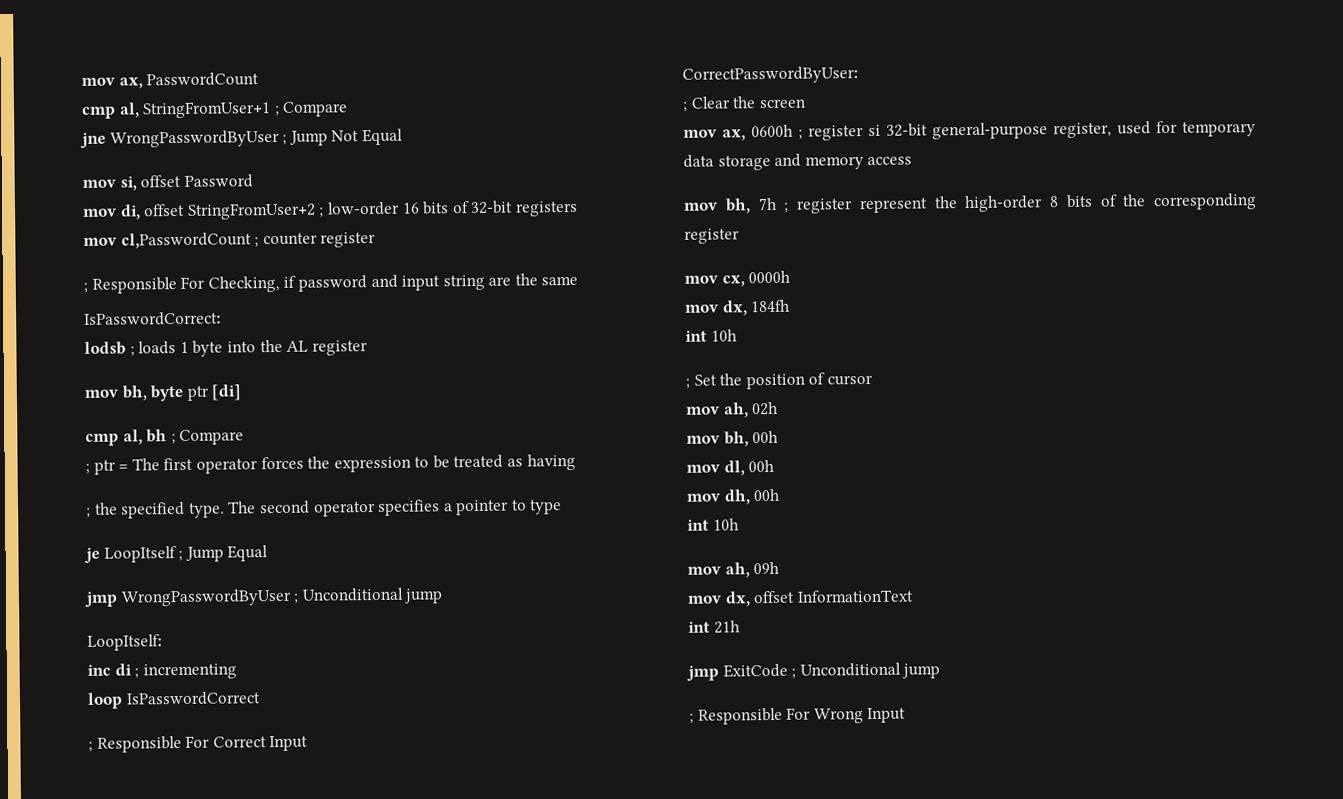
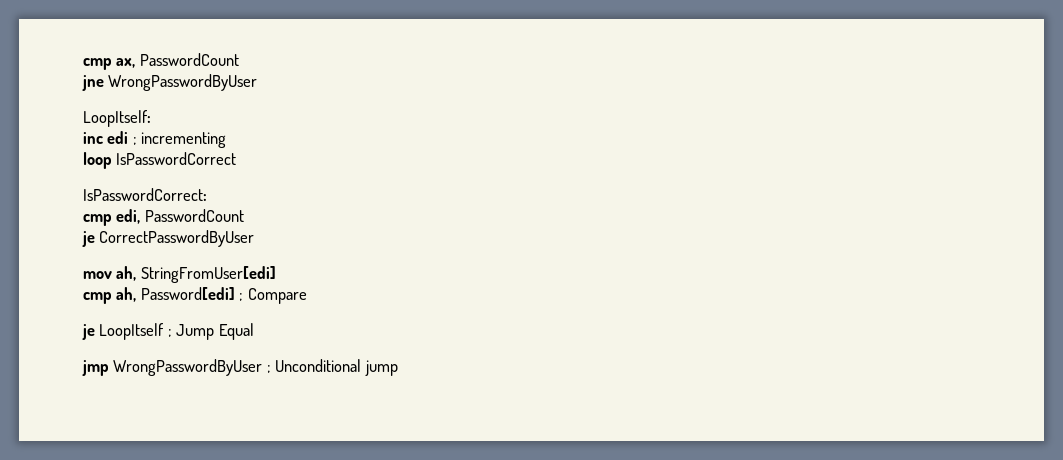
- mov ax, PasswordCount
+ cmp ax, PasswordCount
- cmp al, StringFromUser+1 ; Compare
- jne WrongPasswordByUser ; Jump Not Equal
- mov si, offset Password
- mov di, offset StringFromUser+2 ; low-order 16 bits of 32-bit registers
- mov cl,PasswordCount ; counter register
- ; Responsible For Checking, if password and input string are the same
+ jne WrongPasswordByUser
+ LoopItself:
+ inc edi ; incrementing
+ loop IsPasswordCorrect
  IsPasswordCorrect:
- lodsb ; loads 1 byte into the AL register
- mov bh, byte ptr [di]
- cmp al, bh ; Compare
- ; ptr = The first operator forces the expression to be treated as having
- ; the specified type. The second operator specifies a pointer to type
+ cmp edi, PasswordCount
+ je CorrectPasswordByUser
+ mov ah, StringFromUser[edi]
+ cmp ah, Password[edi] ; Compare
- LoopItself:
- inc di ; incrementing
- loop IsPasswordCorrect
- ; Responsible For Correct Input
- CorrectPasswordByUser:
- ; Clear the screen
- mov ax, 0600h ; register si 32-bit general-purpose register, used for temporary data storage and memory access
- mov bh, 7h ; register represent the high-order 8 bits of the corresponding register
- mov cx, 0000h
- mov dx, 184fh
- int 10h
- ; Set the position of cursor
- mov ah, 02h
- mov bh, 00h
- mov dl, 00h
- mov dh, 00h
- int 10h
- mov ah, 09h
- mov dx, offset InformationText
- int 21h
- jmp ExitCode ; Unconditional jump
- ; Responsible For Wrong Input

